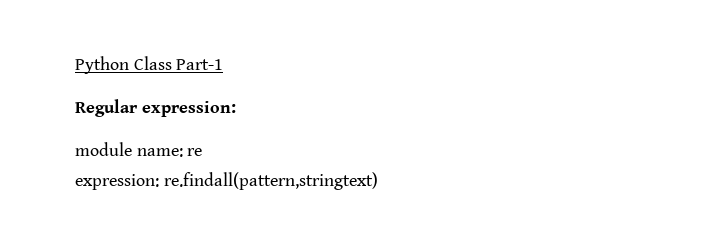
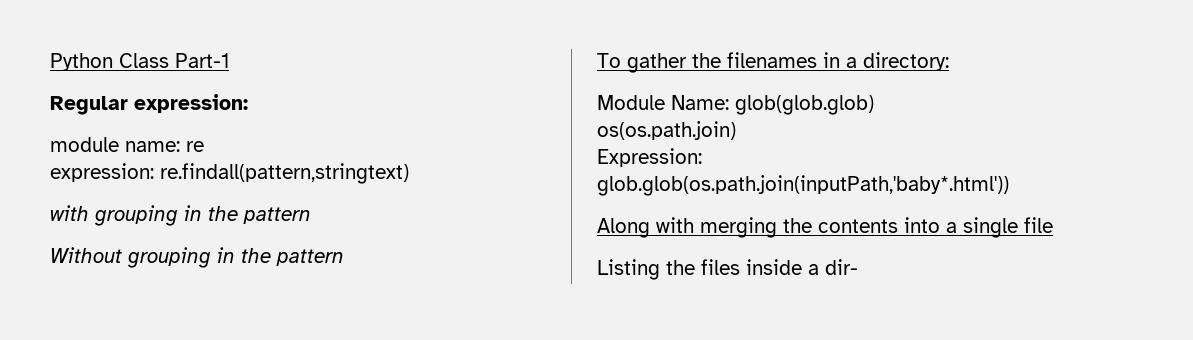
+ with grouping in the pattern
+ Without grouping in the pattern
+ To gather the filenames in a directory:
+ Module Name: glob(glob.glob)
+ os(os.path.join)
+ Expression: glob.glob(os.path.join(inputPath,'baby*.html'))
+ Along with merging the contents into a single file
+ Listing the files inside a dir-

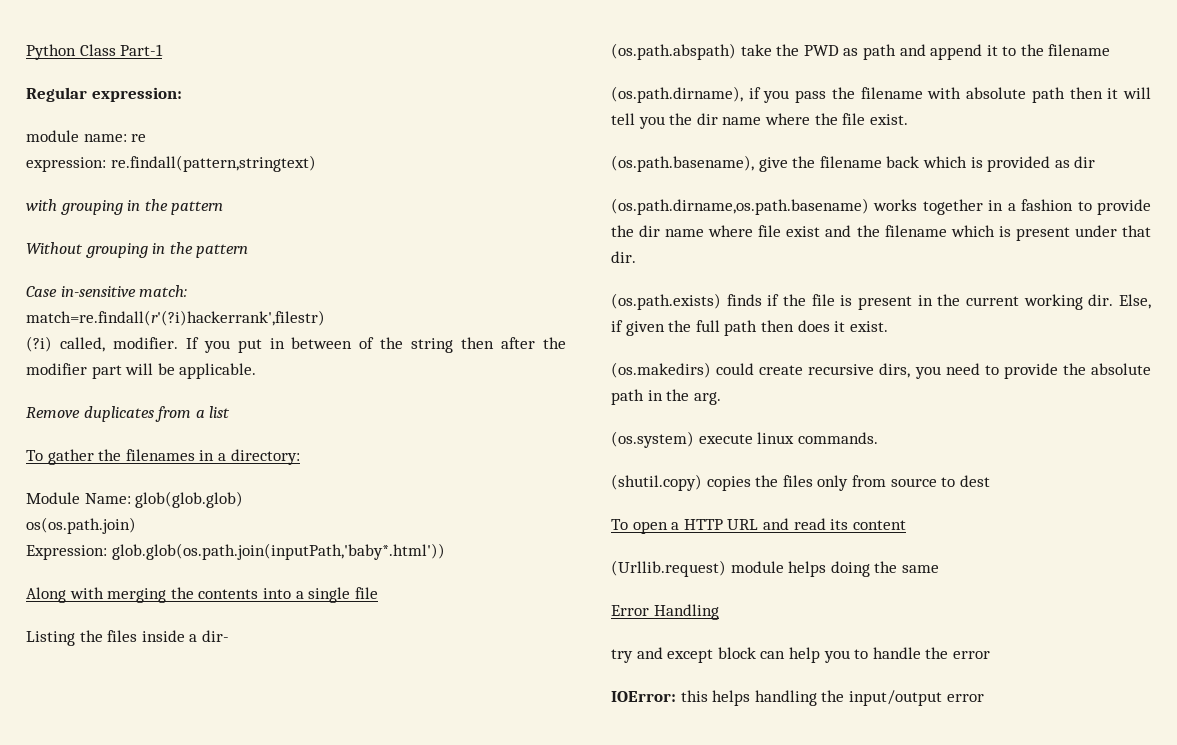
+ Case in-sensitive match:
+ match=re.findall(r'(?i)hackerrank',filestr)
+ (?i) called, modifier. If you put in between of the string then after the modifier part will be applicable.
+ Remove duplicates from a list
+ (os.path.abspath) take the PWD as path and append it to the filename
+ (os.path.dirname), if you pass the filename with absolute path then it will tell you the dir name where the file exist.
+ (os.path.basename), give the filename back which is provided as dir
+ (os.path.dirname,os.path.basename) works together in a fashion to provide the dir name where file exist and the filename which is present under that dir.
+ (os.path.exists) finds if the file is present in the current working dir. Else, if given the full path then does it exist.
+ (os.makedirs) could create recursive dirs, you need to provide the absolute path in the arg.
+ (os.system) execute linux commands.
+ (shutil.copy) copies the files only from source to dest
+ To open a HTTP URL and read its content
+ (Urllib.request) module helps doing the same
+ Error Handling
+ try and except block can help you to handle the error
+ IOError: this helps handling the input/output error

